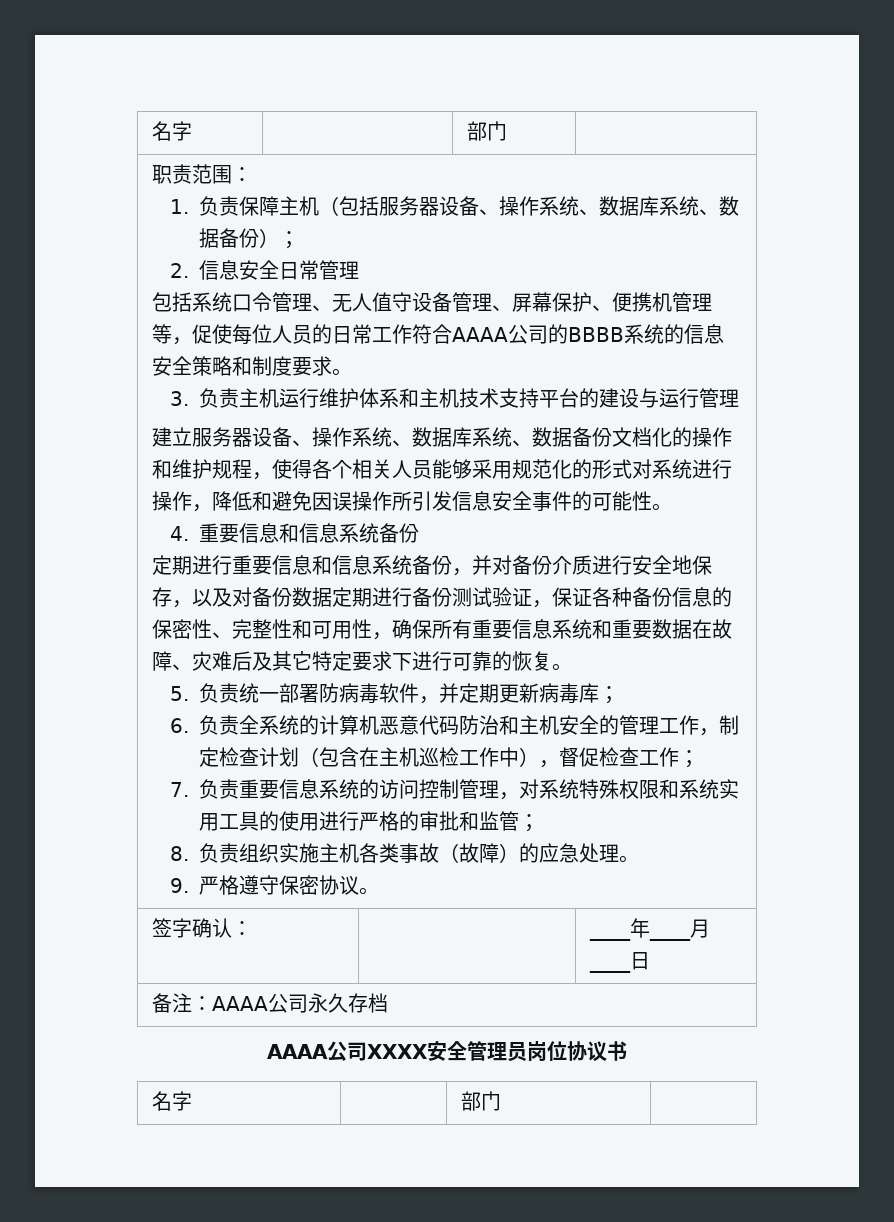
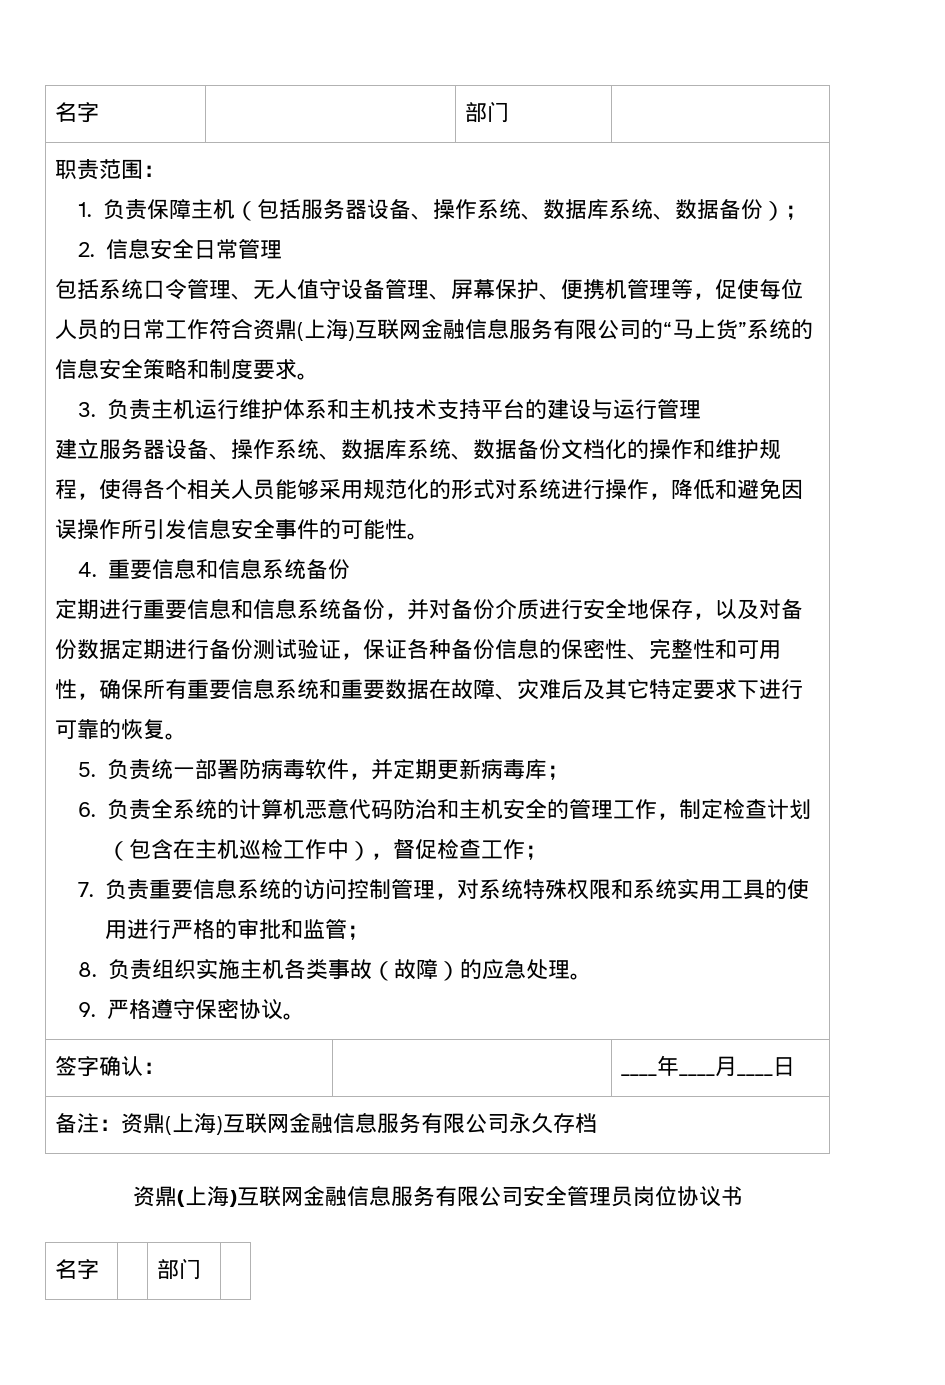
- 包括系统口令管理、无人值守设备管理、屏幕保护、便携机管理等，促使每位人员的日常工作符合AAAA公司的BBBB系统的信息安全策略和制度要求。
+ 包括系统口令管理、无人值守设备管理、屏幕保护、便携机管理等，促使每位人员的日常工作符合资鼎(上海)互联网金融信息服务有限公司的“马上货”系统的信息安全策略和制度要求。
- 备注：AAAA公司永久存档
- AAAA公司XXXX安全管理员岗位协议书
+ 备注：资鼎(上海)互联网金融信息服务有限公司永久存档
+ 资鼎(上海)互联网金融信息服务有限公司安全管理员岗位协议书

